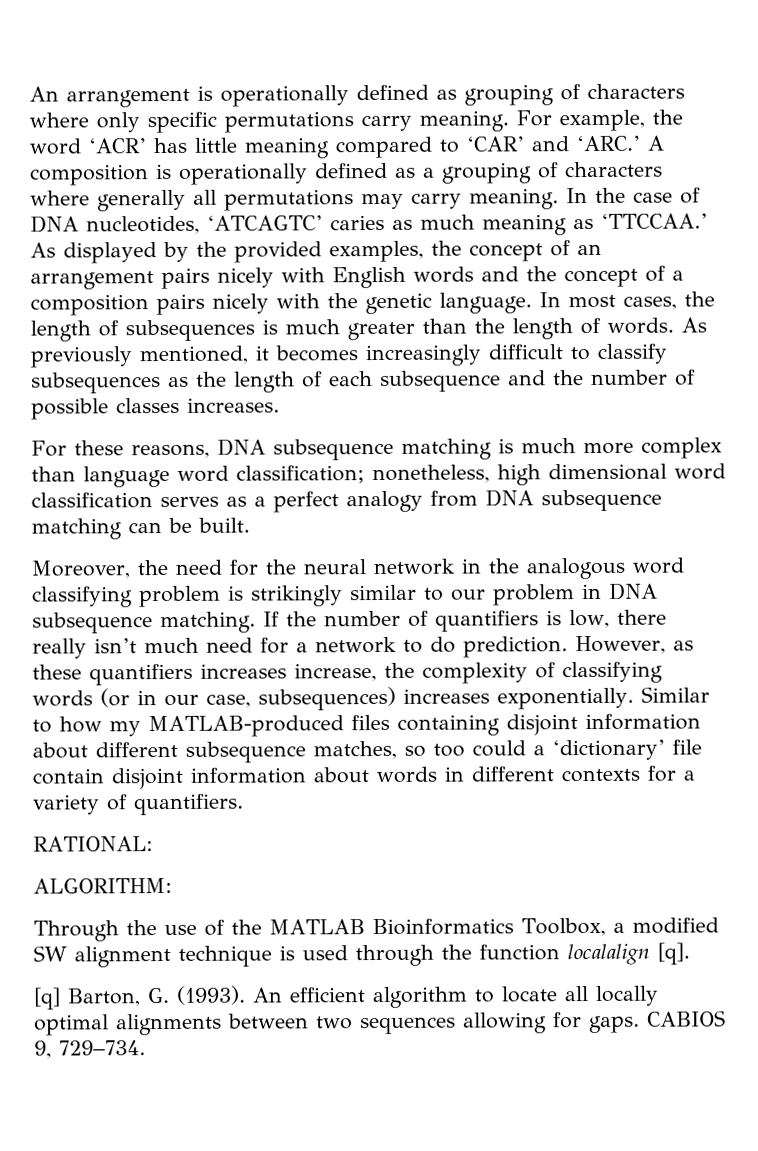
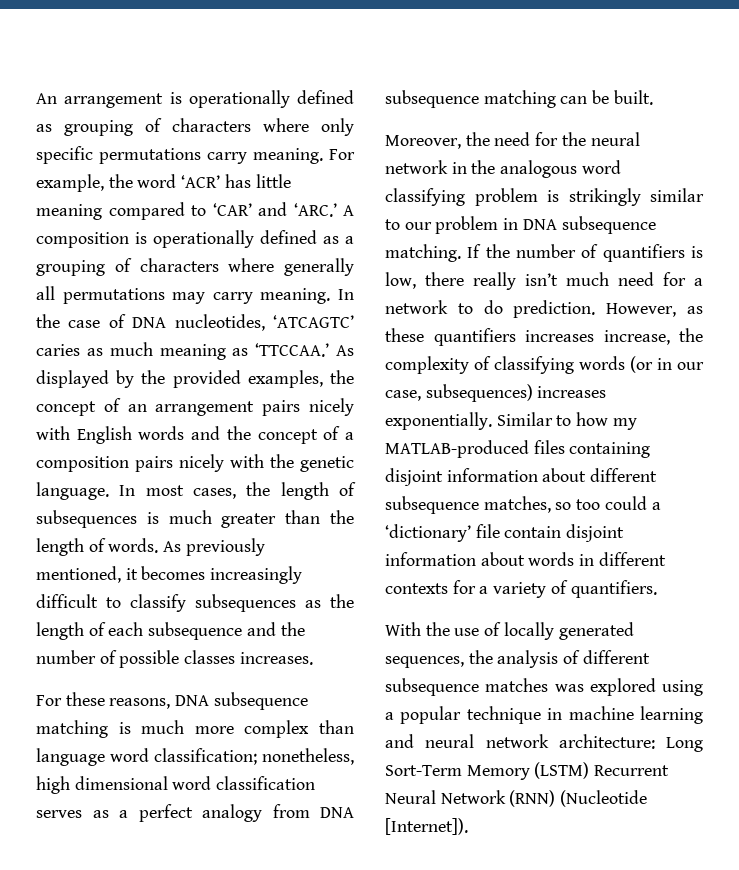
- RATIONAL:
- ALGORITHM:
- Through the use of the MATLAB Bioinformatics Toolbox, a modified SW alignment technique is used through the function localalign [q].
- [q] Barton, G. (1993). An efficient algorithm to locate all locally optimal alignments between two sequences allowing for gaps. CABIOS 9, 729–734.
+ With the use of locally generated sequences, the analysis of different subsequence matches was explored using a popular technique in machine learning and neural network architecture: Long Sort-Term Memory (LSTM) Recurrent Neural Network (RNN) (Nucleotide [Internet]).

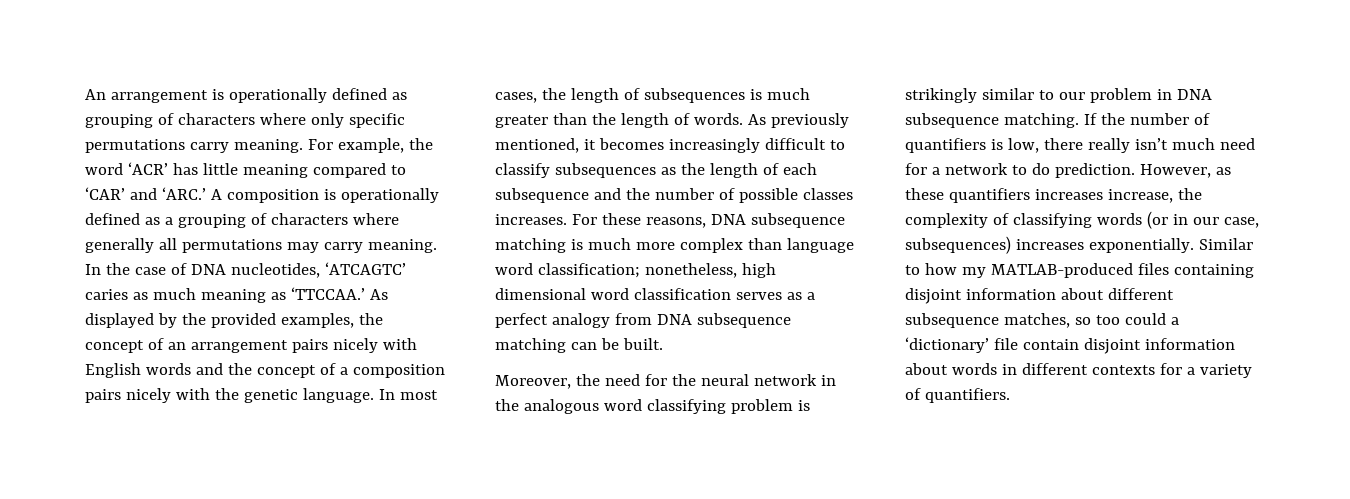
- As previously mentioned, it becomes increasingly difficult to classify subsequences as the length of each subsequence and the number of possible classes increases.
- For these reasons, DNA subsequence matching is much more complex than language word classification; nonetheless, high dimensional word classification serves as a perfect analogy from DNA subsequence matching can be built.
+ As previously mentioned, it becomes increasingly difficult to classify subsequences as the length of each subsequence and the number of possible classes increases. For these reasons, DNA subsequence matching is much more complex than language word classification; nonetheless, high dimensional word classification serves as a perfect analogy from DNA subsequence matching can be built.
- With the use of locally generated sequences, the analysis of different subsequence matches was explored using a popular technique in machine learning and neural network architecture: Long Sort-Term Memory (LSTM) Recurrent Neural Network (RNN) (Nucleotide [Internet]).

